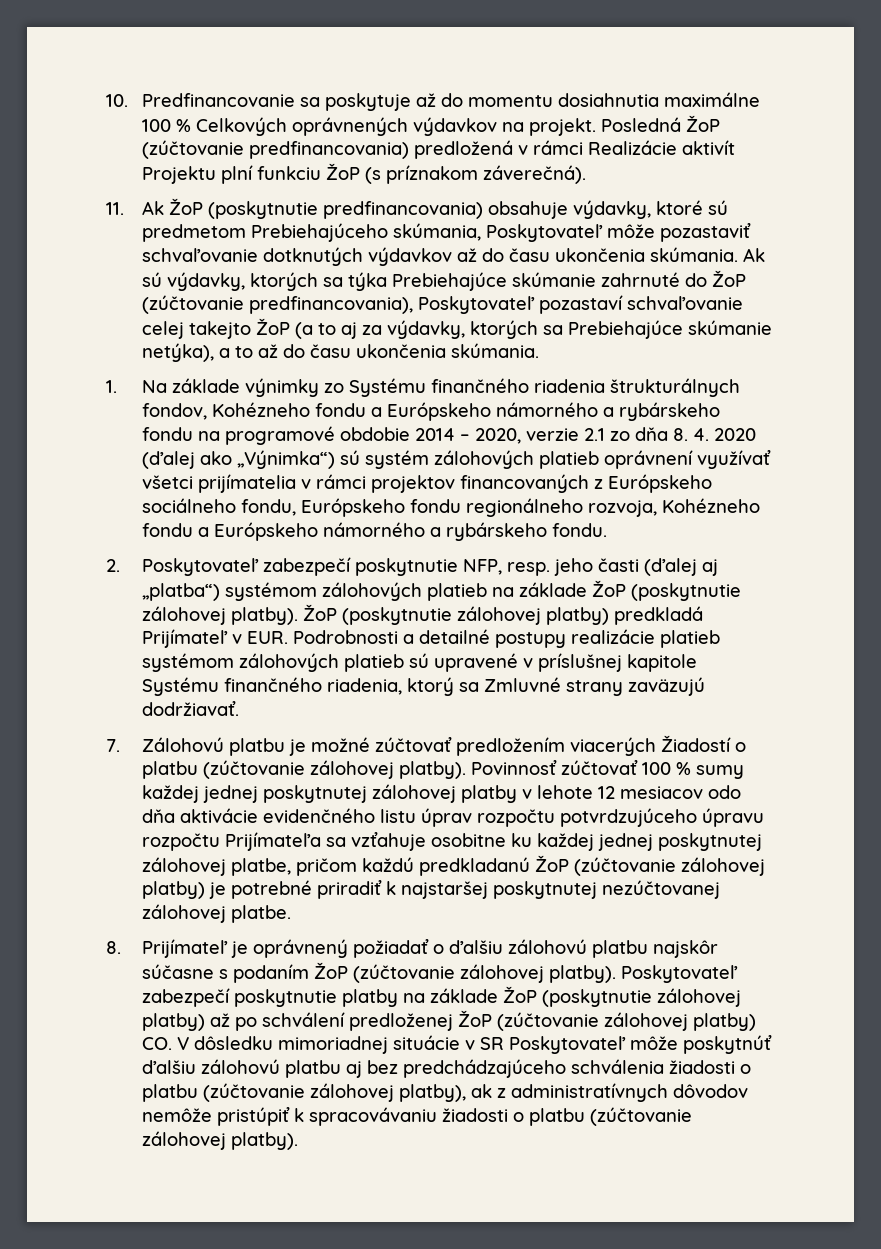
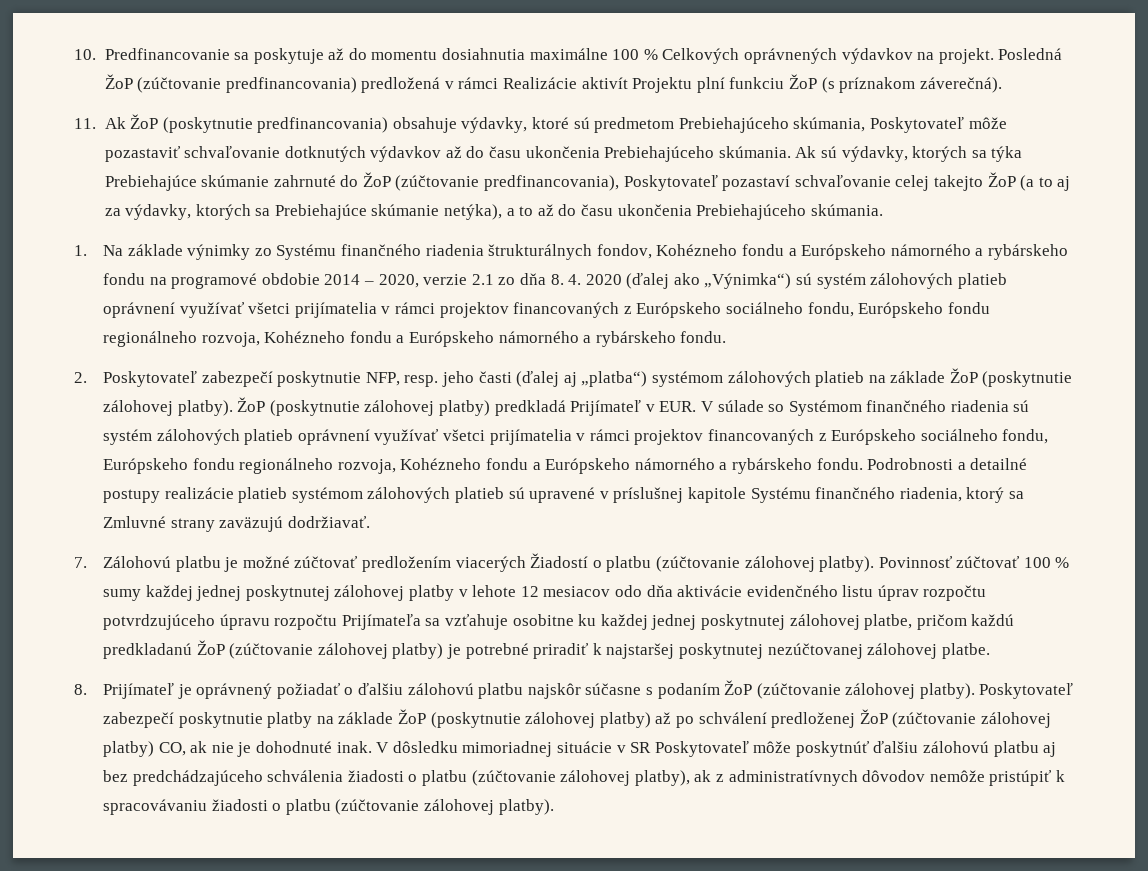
- 11. Ak ŽoP (poskytnutie predfinancovania) obsahuje výdavky, ktoré sú predmetom Prebiehajúceho skúmania, Poskytovateľ môže pozastaviť schvaľovanie dotknutých výdavkov až do času ukončenia skúmania.
+ 11. Ak ŽoP (poskytnutie predfinancovania) obsahuje výdavky, ktoré sú predmetom Prebiehajúceho skúmania, Poskytovateľ môže pozastaviť schvaľovanie dotknutých výdavkov až do času ukončenia Prebiehajúceho skúmania.
- Ak sú výdavky, ktorých sa týka Prebiehajúce skúmanie zahrnuté do ŽoP (zúčtovanie predfinancovania), Poskytovateľ pozastaví schvaľovanie celej takejto ŽoP (a to aj za výdavky, ktorých sa Prebiehajúce skúmanie netýka), a to až do času ukončenia skúmania.
+ Ak sú výdavky, ktorých sa týka Prebiehajúce skúmanie zahrnuté do ŽoP (zúčtovanie predfinancovania), Poskytovateľ pozastaví schvaľovanie celej takejto ŽoP (a to aj za výdavky, ktorých sa Prebiehajúce skúmanie netýka), a to až do času ukončenia Prebiehajúceho skúmania.
- ŽoP (poskytnutie zálohovej platby) predkladá Prijímateľ v EUR. Podrobnosti a detailné postupy realizácie platieb systémom zálohových platieb sú upravené v príslušnej kapitole Systému finančného riadenia, ktorý sa Zmluvné strany zaväzujú dodržiavať.
+ ŽoP (poskytnutie zálohovej platby) predkladá Prijímateľ v EUR. V súlade so Systémom finančného riadenia sú systém zálohových platieb oprávnení využívať všetci prijímatelia v rámci projektov financovaných z Európskeho sociálneho fondu, Európskeho fondu regionálneho rozvoja, Kohézneho fondu a Európskeho námorného a rybárskeho fondu. Podrobnosti a detailné postupy realizácie platieb systémom zálohových platieb sú upravené v príslušnej kapitole Systému finančného riadenia, ktorý sa Zmluvné strany zaväzujú dodržiavať.
- Poskytovateľ zabezpečí poskytnutie platby na základe ŽoP (poskytnutie zálohovej platby) až po schválení predloženej ŽoP (zúčtovanie zálohovej platby) CO. V dôsledku mimoriadnej situácie v SR Poskytovateľ môže poskytnúť ďalšiu zálohovú platbu aj bez predchádzajúceho schválenia žiadosti o platbu (zúčtovanie zálohovej platby), ak z administratívnych dôvodov nemôže pristúpiť k spracovávaniu žiadosti o platbu (zúčtovanie zálohovej platby).
+ Poskytovateľ zabezpečí poskytnutie platby na základe ŽoP (poskytnutie zálohovej platby) až po schválení predloženej ŽoP (zúčtovanie zálohovej platby) CO, ak nie je dohodnuté inak. V dôsledku mimoriadnej situácie v SR Poskytovateľ môže poskytnúť ďalšiu zálohovú platbu aj bez predchádzajúceho schválenia žiadosti o platbu (zúčtovanie zálohovej platby), ak z administratívnych dôvodov nemôže pristúpiť k spracovávaniu žiadosti o platbu (zúčtovanie zálohovej platby).

